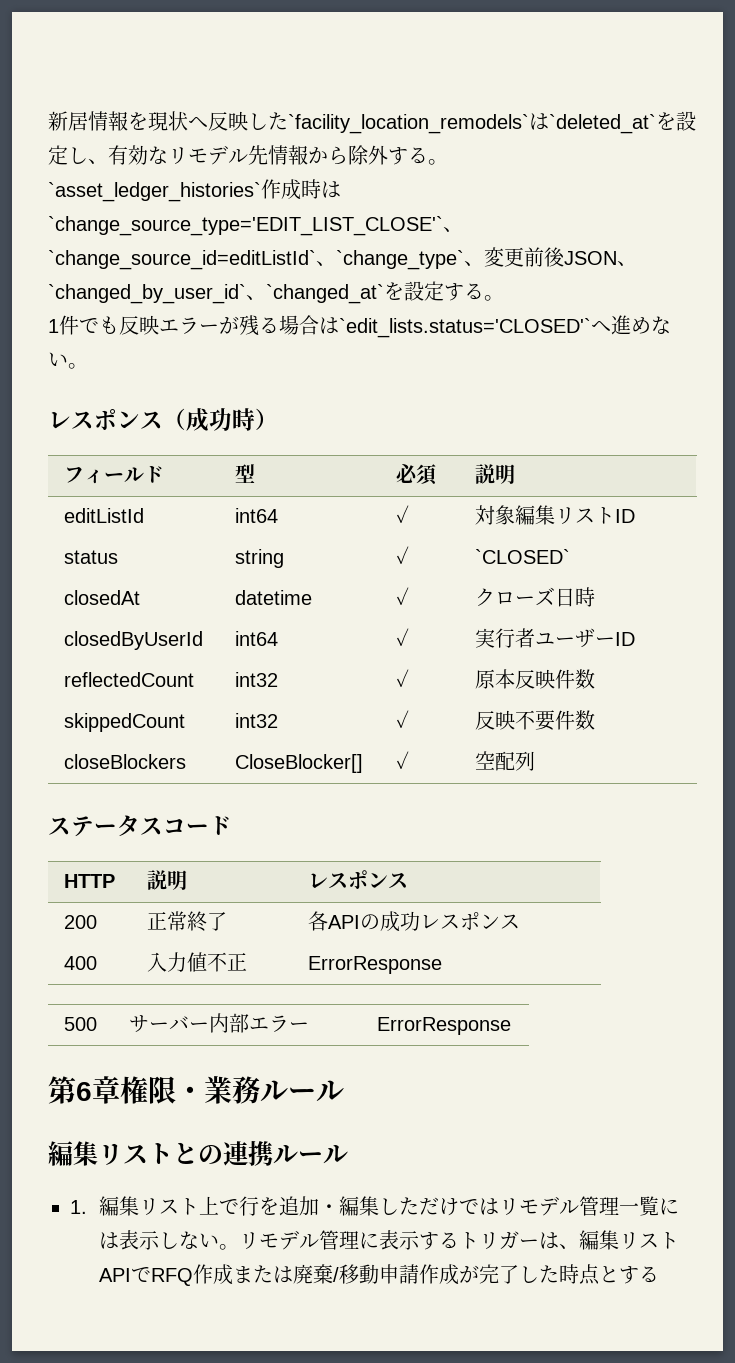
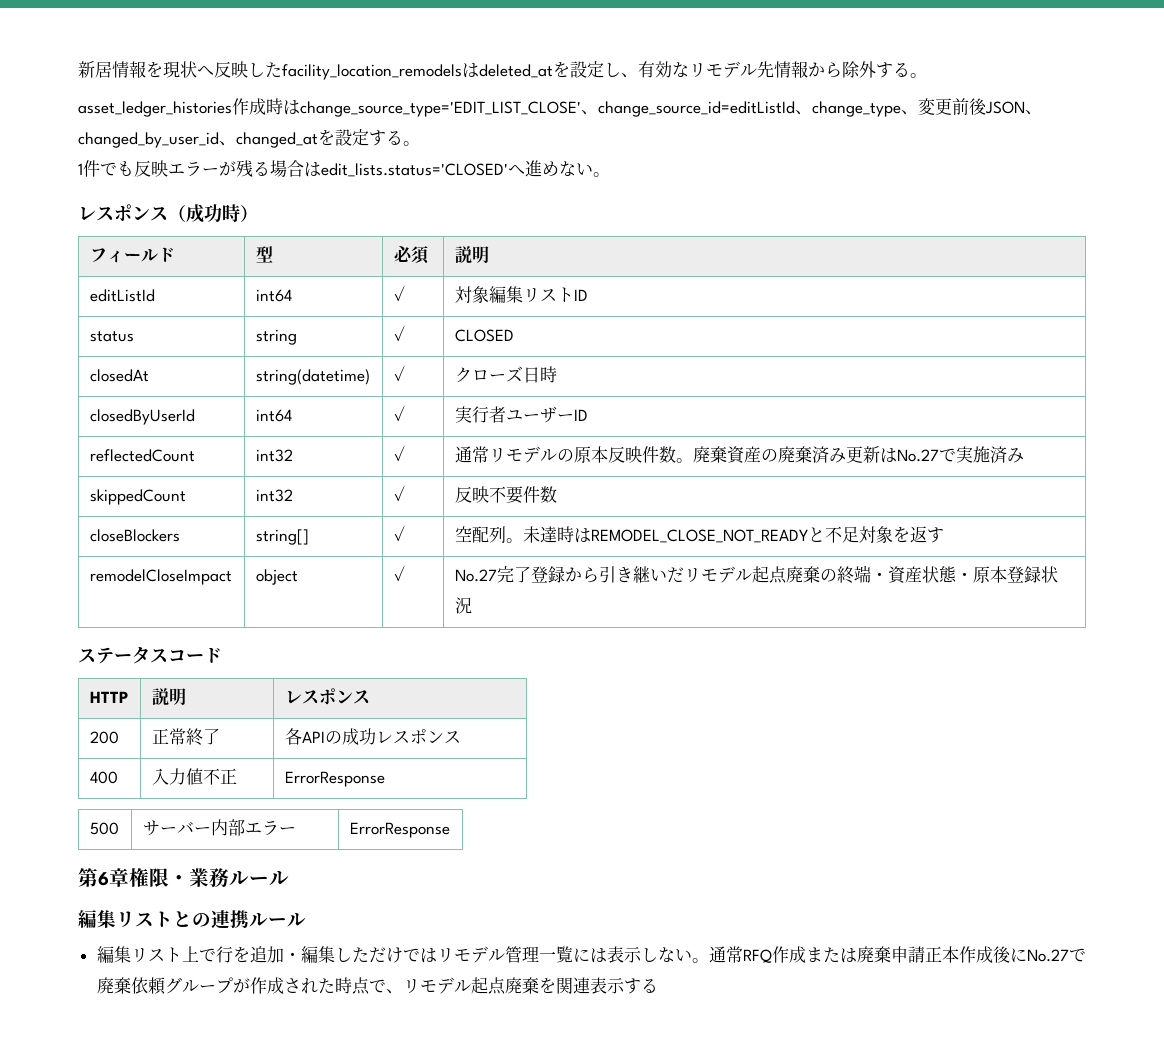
- 新居情報を現状へ反映した`facility_location_remodels`は`deleted_at`を設定し、有効なリモデル先情報から除外する。
+ 新居情報を現状へ反映したfacility_location_remodelsはdeleted_atを設定し、有効なリモデル先情報から除外する。
- `asset_ledger_histories`作成時は`change_source_type='EDIT_LIST_CLOSE'`、`change_source_id=editListId`、`change_type`、変更前後JSON、`changed_by_user_id`、`changed_at`を設定する。
+ asset_ledger_histories作成時はchange_source_type='EDIT_LIST_CLOSE'、change_source_id=editListId、change_type、変更前後JSON、changed_by_user_id、changed_atを設定する。
- 1件でも反映エラーが残る場合は`edit_lists.status='CLOSED'`へ進めない。
+ 1件でも反映エラーが残る場合はedit_lists.status='CLOSED'へ進めない。
- status | string | ✓ | `CLOSED`
+ status | string | ✓ | CLOSED
- closedAt | datetime | ✓ | クローズ日時
+ closedAt | string(datetime) | ✓ | クローズ日時
- reflectedCount | int32 | ✓ | 原本反映件数
+ reflectedCount | int32 | ✓ | 通常リモデルの原本反映件数。廃棄資産の廃棄済み更新はNo.27で実施済み
- closeBlockers | CloseBlocker[] | ✓ | 空配列
+ closeBlockers | string[] | ✓ | 空配列。未達時はREMODEL_CLOSE_NOT_READYと不足対象を返す
+ remodelCloseImpact | object | ✓ | No.27完了登録から引き継いだリモデル起点廃棄の終端・資産状態・原本登録状況
- 1.編集リスト上で行を追加・編集しただけではリモデル管理一覧には表示しない。
+ 編集リスト上で行を追加・編集しただけではリモデル管理一覧には表示しない。
- リモデル管理に表示するトリガーは、編集リストAPIでRFQ作成または廃棄/移動申請作成が完了した時点とする
+ 通常RFQ作成または廃棄申請正本作成後にNo.27で廃棄依頼グループが作成された時点で、リモデル起点廃棄を関連表示する

